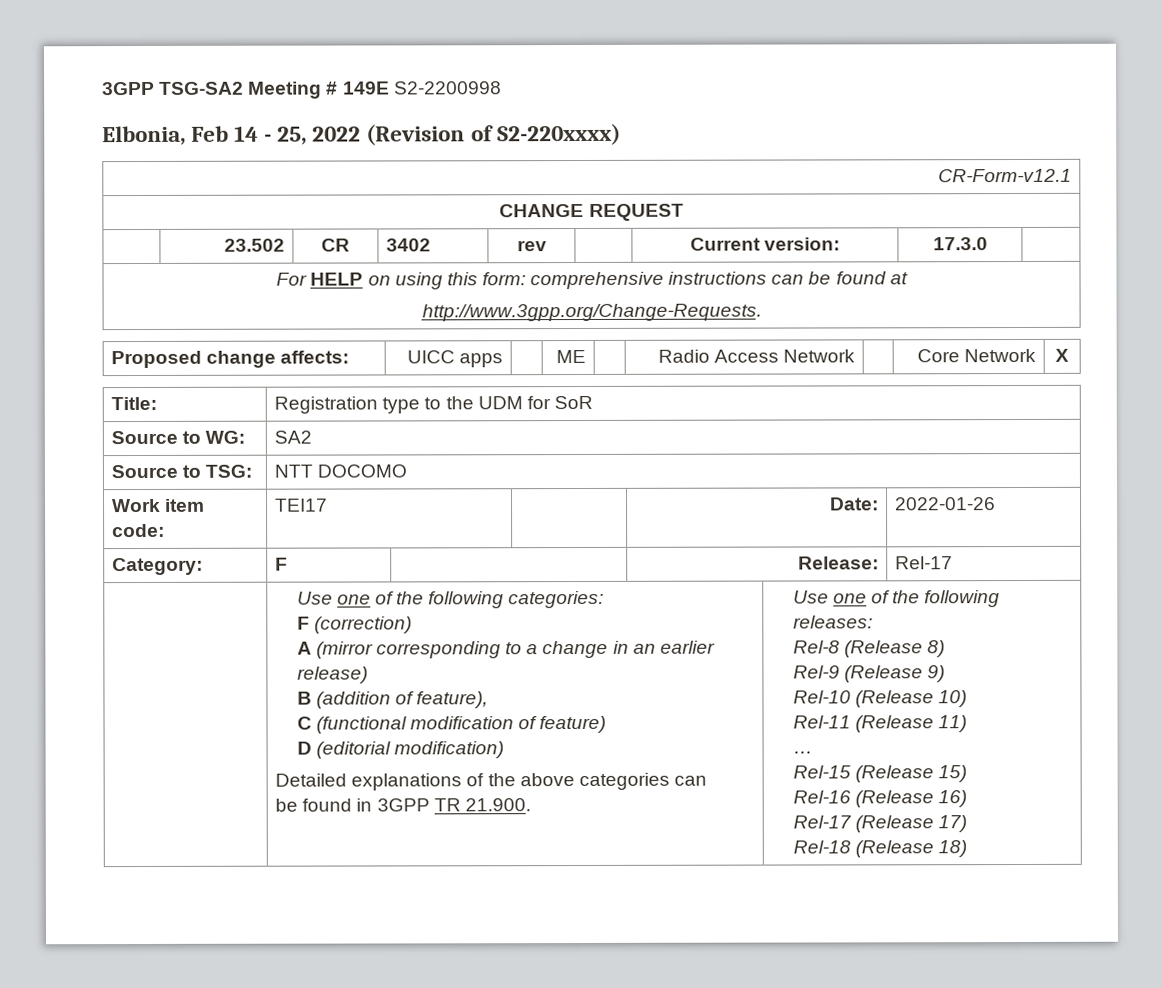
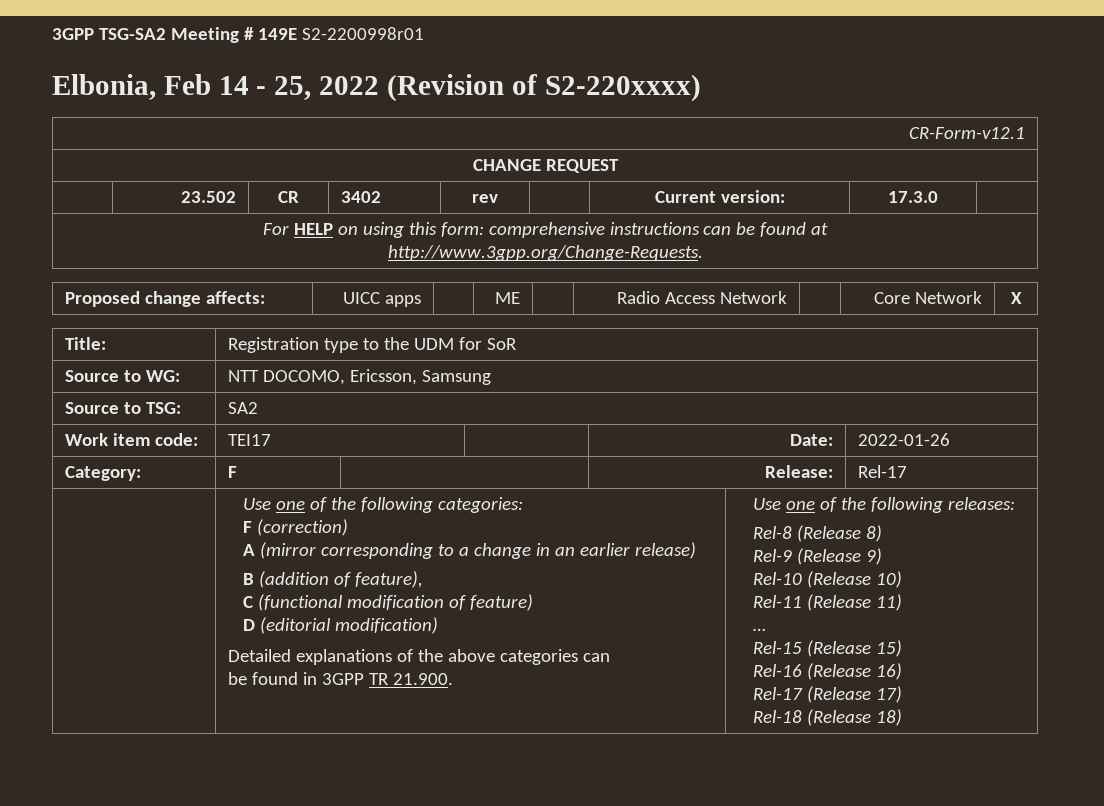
- 3GPP TSG-SA2 Meeting # 149E S2-2200998
+ 3GPP TSG-SA2 Meeting # 149E S2-2200998r01
- Source to WG: | SA2
+ Source to WG: | NTT DOCOMO, Ericsson, Samsung
- Source to TSG: | NTT DOCOMO
+ Source to TSG: | SA2

